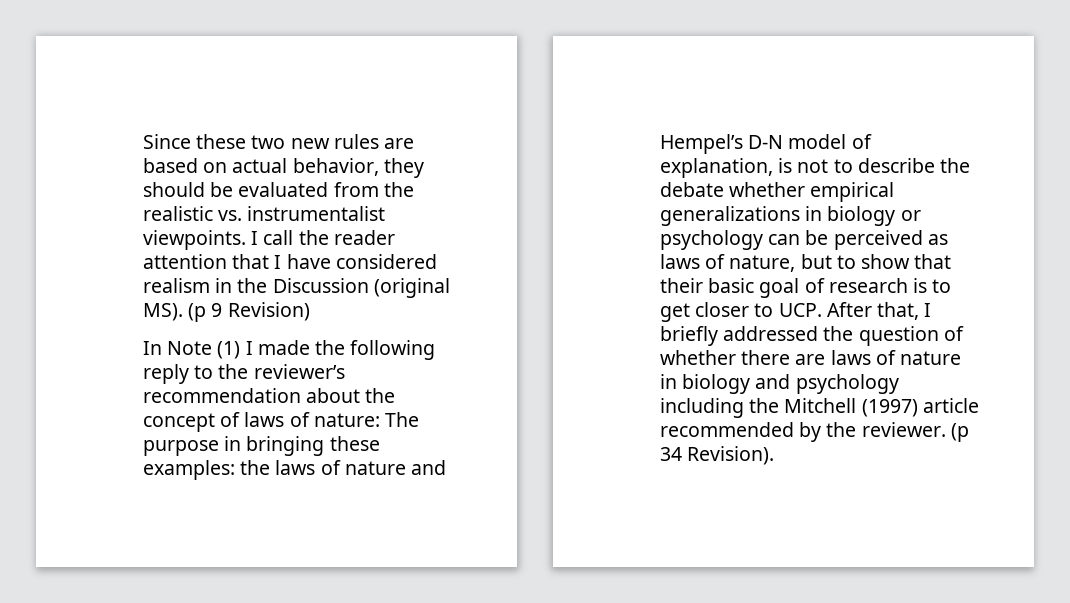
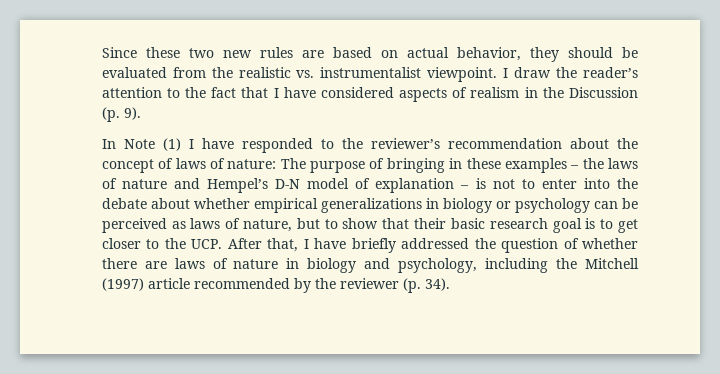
- Since these two new rules are based on actual behavior, they should be evaluated from the realistic vs. instrumentalist viewpoints. I call the reader attention that I have considered realism in the Discussion (original MS). (p 9 Revision)
+ Since these two new rules are based on actual behavior, they should be evaluated from the realistic vs. instrumentalist viewpoint. I draw the reader’s attention to the fact that I have considered aspects of realism in the Discussion (p. 9).
- In Note (1) I made the following reply to the reviewer’s recommendation about the concept of laws of nature:
+ In Note (1) I have responded to the reviewer’s recommendation about the concept of laws of nature:
- The purpose in bringing these examples: the laws of nature and Hempel’s D-N model of explanation, is not to describe the debate whether empirical generalizations in biology or psychology can be perceived as laws of nature, but to show that their basic goal of research is to get closer to UCP. After that, I briefly addressed the question of whether there are laws of nature in biology and psychology including the Mitchell (1997) article recommended by the reviewer. (p 34 Revision).
+ The purpose of bringing in these examples – the laws of nature and Hempel’s D-N model of explanation – is not to enter into the debate about whether empirical generalizations in biology or psychology can be perceived as laws of nature, but to show that their basic research goal is to get closer to the UCP. After that, I have briefly addressed the question of whether there are laws of nature in biology and psychology, including the Mitchell (1997) article recommended by the reviewer (p. 34).

